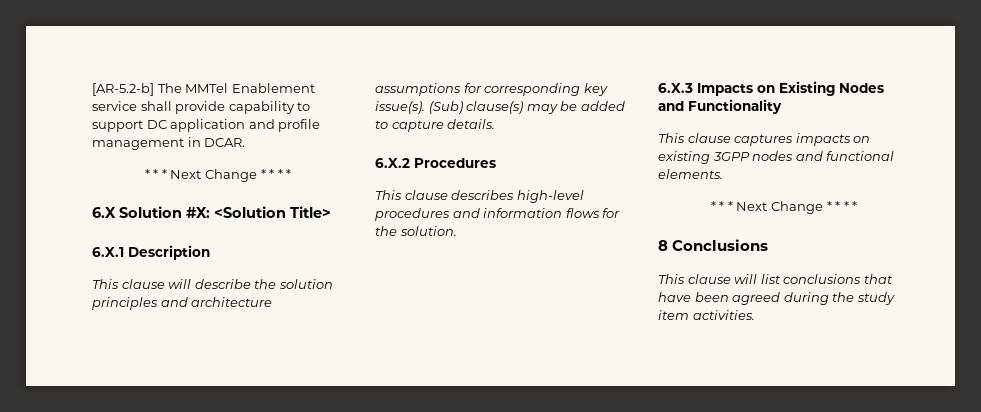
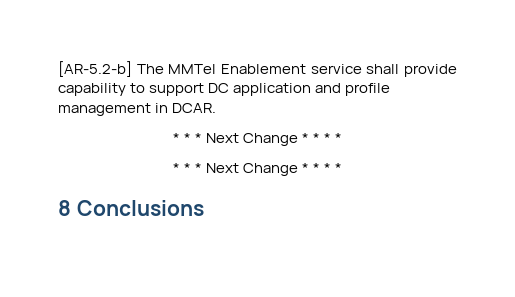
- 6.X Solution #X: <Solution Title>
- 6.X.1 Description
- This clause will describe the solution principles and architecture assumptions for corresponding key issue(s). (Sub) clause(s) may be added to capture details.
- 6.X.2 Procedures
- This clause describes high-level procedures and information flows for the solution.
- 6.X.3 Impacts on Existing Nodes and Functionality
- This clause captures impacts on existing 3GPP nodes and functional elements.
- This clause will list conclusions that have been agreed during the study item activities.

